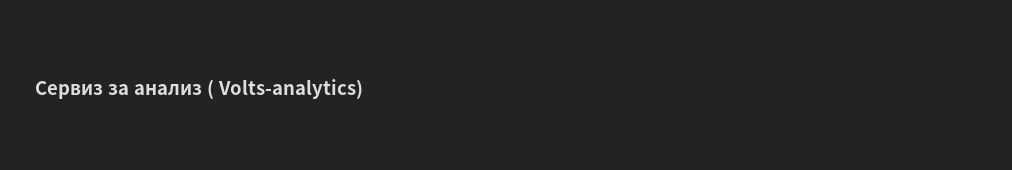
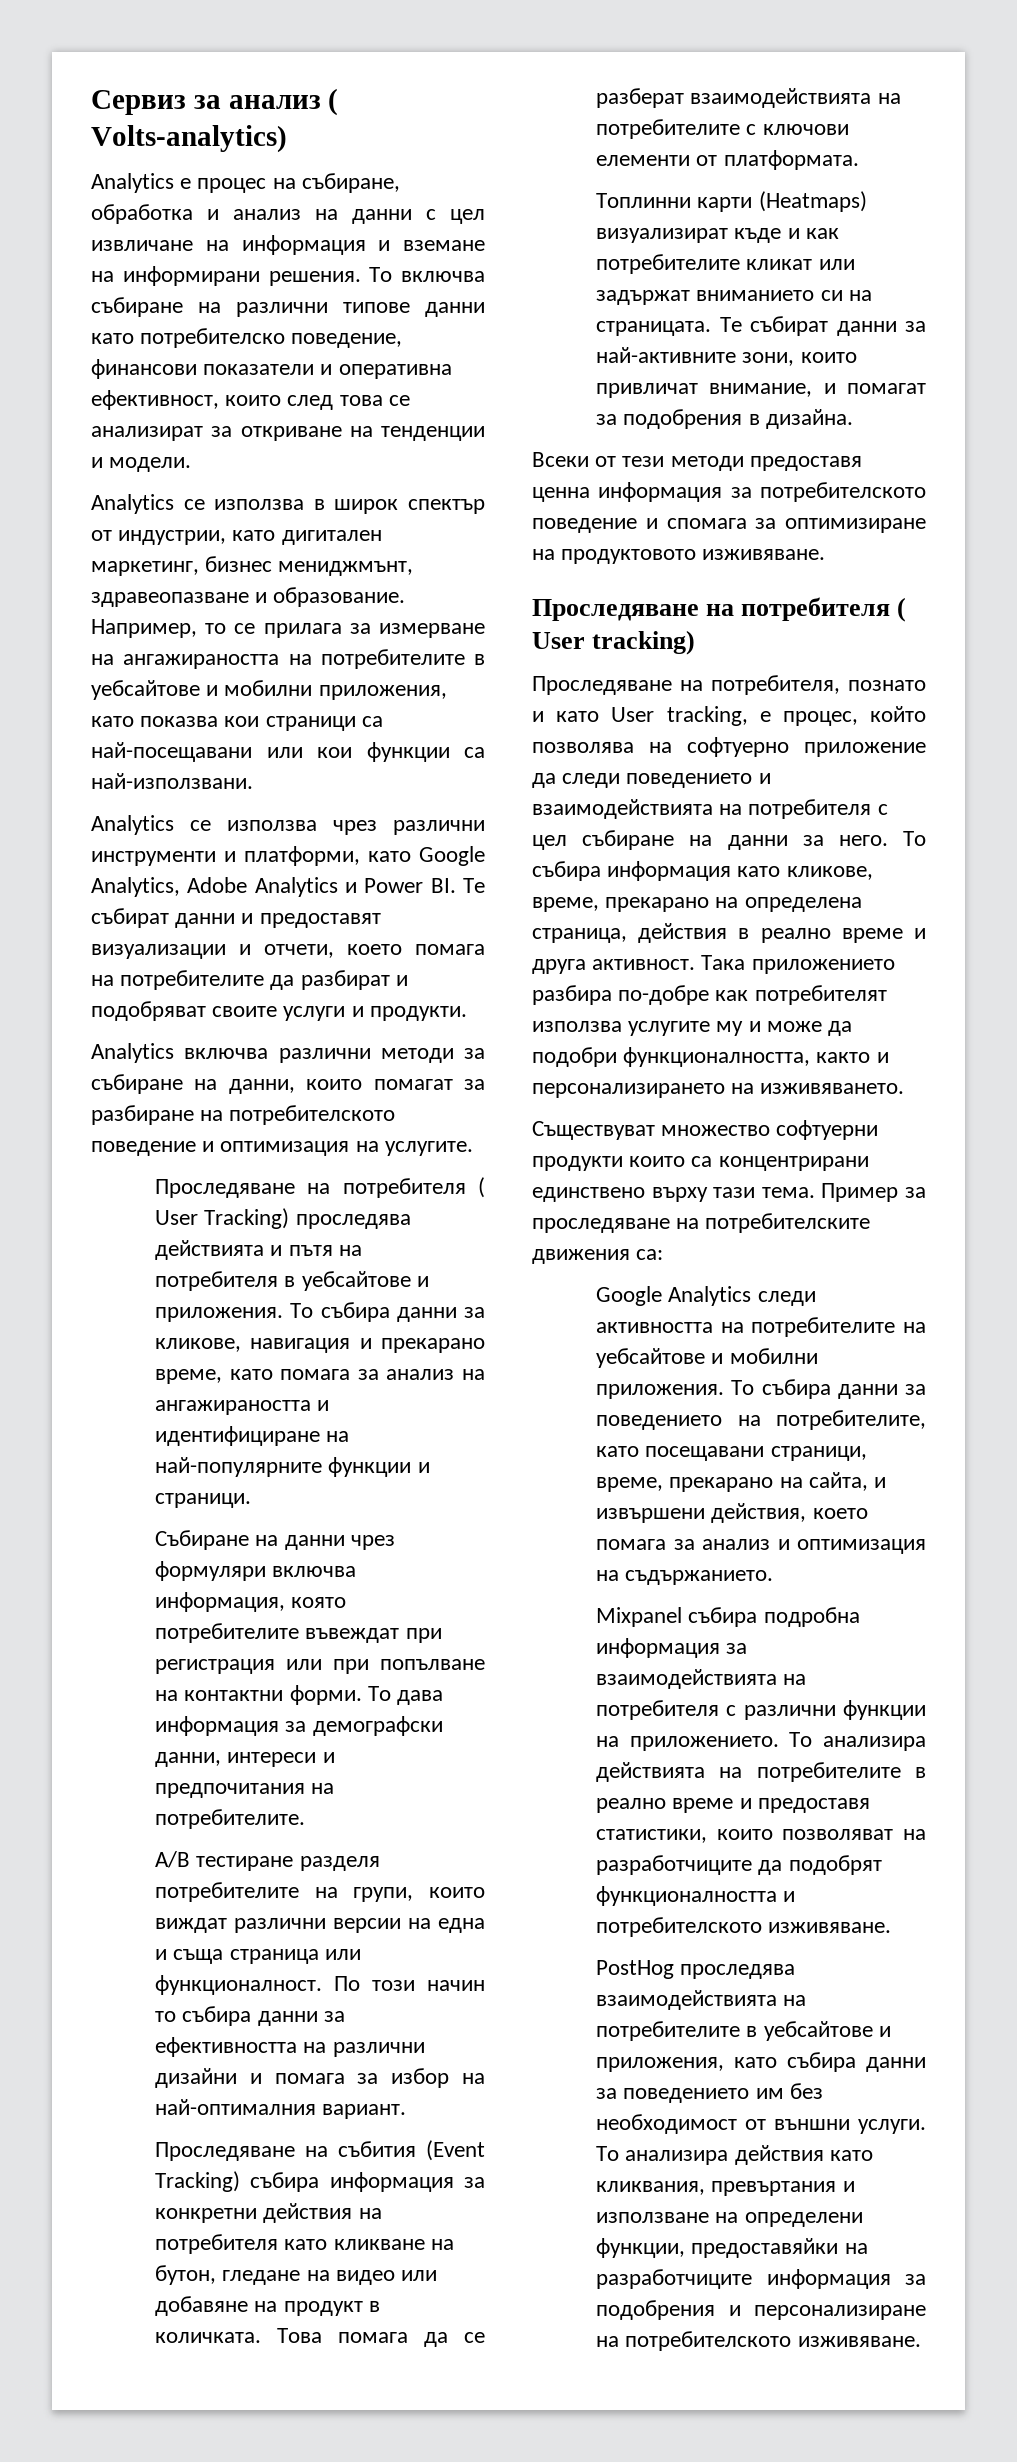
+ Analytics е процес на събиране, обработка и анализ на данни с цел извличане на информация и вземане на информирани решения. То включва събиране на различни типове данни като потребителско поведение, финансови показатели и оперативна ефективност, които след това се анализират за откриване на тенденции и модели.
+ Analytics се използва в широк спектър от индустрии, като дигитален маркетинг, бизнес мениджмънт, здравеопазване и образование. Например, то се прилага за измерване на ангажираността на потребителите в уебсайтове и мобилни приложения, като показва кои страници са най-посещавани или кои функции са най-използвани.
+ Analytics се използва чрез различни инструменти и платформи, като Google Analytics, Adobe Analytics и Power BI. Те събират данни и предоставят визуализации и отчети, което помага на потребителите да разбират и подобряват своите услуги и продукти.
+ Analytics включва различни методи за събиране на данни, които помагат за разбиране на потребителското поведение и оптимизация на услугите.
+ Проследяване на потребителя ( User Tracking) проследява действията и пътя на потребителя в уебсайтове и приложения. То събира данни за кликове, навигация и прекарано време, като помага за анализ на ангажираността и идентифициране на най-популярните функции и страници.
+ Събиране на данни чрез формуляри включва информация, която потребителите въвеждат при регистрация или при попълване на контактни форми. То дава информация за демографски данни, интереси и предпочитания на потребителите.
+ A/B тестиране разделя потребителите на групи, които виждат различни версии на една и съща страница или функционалност. По този начин то събира данни за ефективността на различни дизайни и помага за избор на най-оптималния вариант.
+ Проследяване на събития (Event Tracking) събира информация за конкретни действия на потребителя като кликване на бутон, гледане на видео или добавяне на продукт в количката. Това помага да се разберат взаимодействията на потребителите с ключови елементи от платформата.
+ Топлинни карти (Heatmaps) визуализират къде и как потребителите кликат или задържат вниманието си на страницата. Те събират данни за най-активните зони, които привличат внимание, и помагат за подобрения в дизайна.
+ Всеки от тези методи предоставя ценна информация за потребителското поведение и спомага за оптимизиране на продуктовото изживяване.
+ Проследяване на потребителя ( User tracking)
+ Проследяване на потребителя, познато и като User tracking, е процес, който позволява на софтуерно приложение да следи поведението и взаимодействията на потребителя с цел събиране на данни за него. То събира информация като кликове, време, прекарано на определена страница, действия в реално време и друга активност. Така приложението разбира по-добре как потребителят използва услугите му и може да подобри функционалността, както и персонализирането на изживяването.
+ Съществуват множество софтуерни продукти които са концентрирани единствено върху тази тема. Пример за проследяване на потребителските движения са:
+ Google Analytics следи активността на потребителите на уебсайтове и мобилни приложения. То събира данни за поведението на потребителите, като посещавани страници, време, прекарано на сайта, и извършени действия, което помага за анализ и оптимизация на съдържанието.
+ Mixpanel събира подробна информация за взаимодействията на потребителя с различни функции на приложението. То анализира действията на потребителите в реално време и предоставя статистики, които позволяват на разработчиците да подобрят функционалността и потребителското изживяване.
+ PostHog проследява взаимодействията на потребителите в уебсайтове и приложения, като събира данни за поведението им без необходимост от външни услуги. То анализира действия като кликвания, превъртания и използване на определени функции, предоставяйки на разработчиците информация за подобрения и персонализиране на потребителското изживяване.

